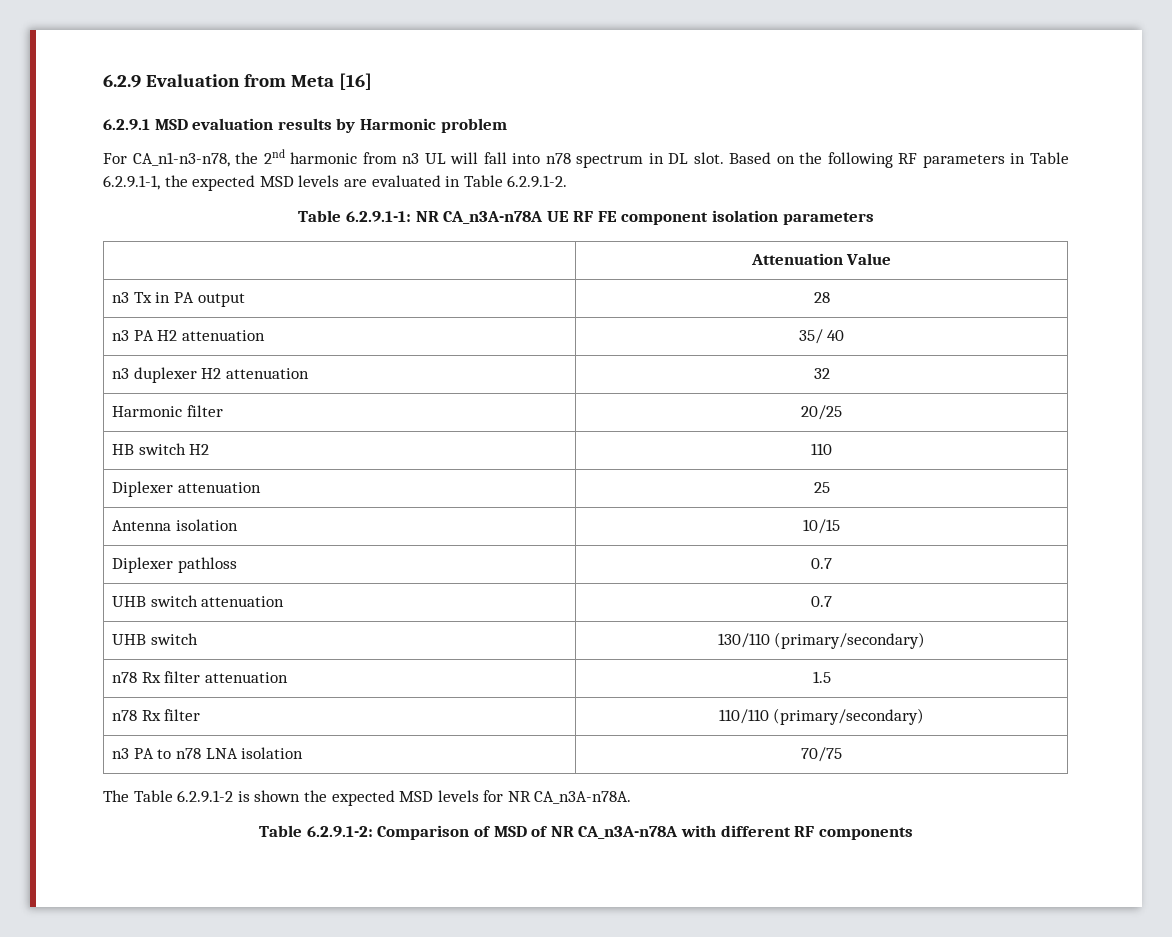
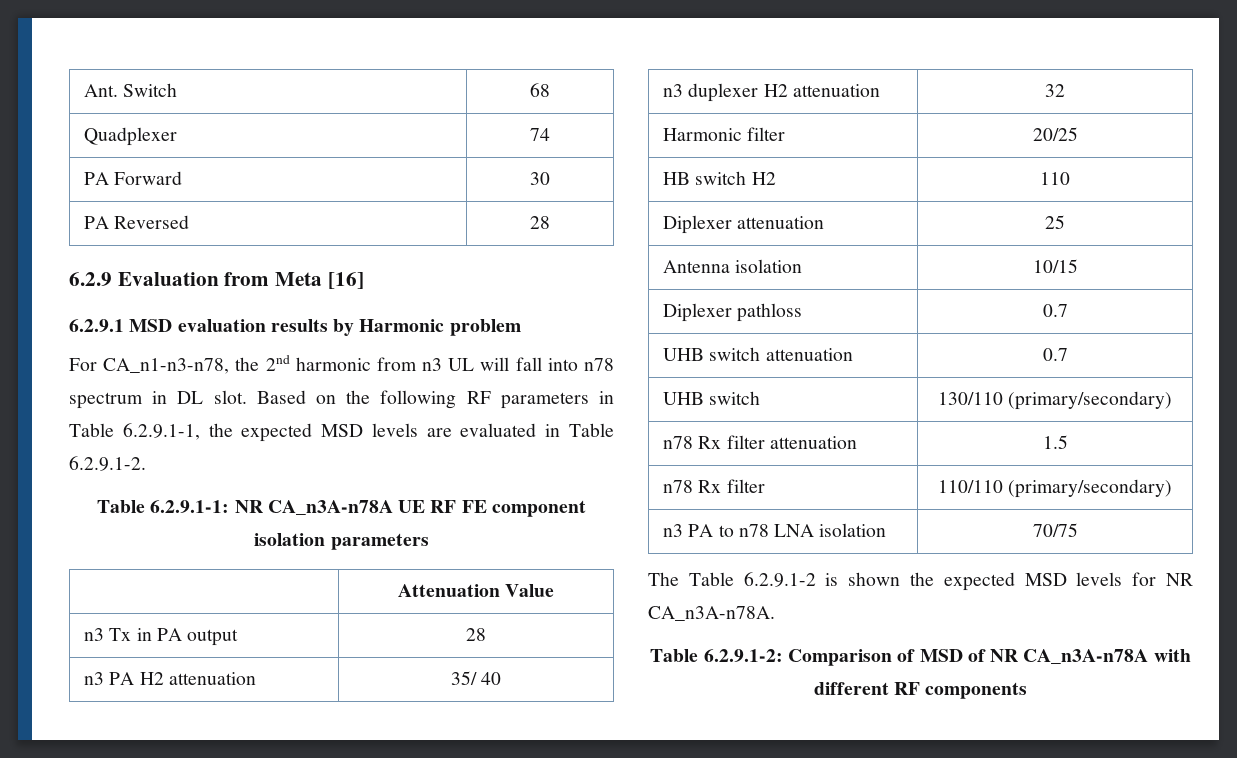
+ Ant. Switch | 68
+ Quadplexer | 74
+ PA Forward | 30
+ PA Reversed | 28

